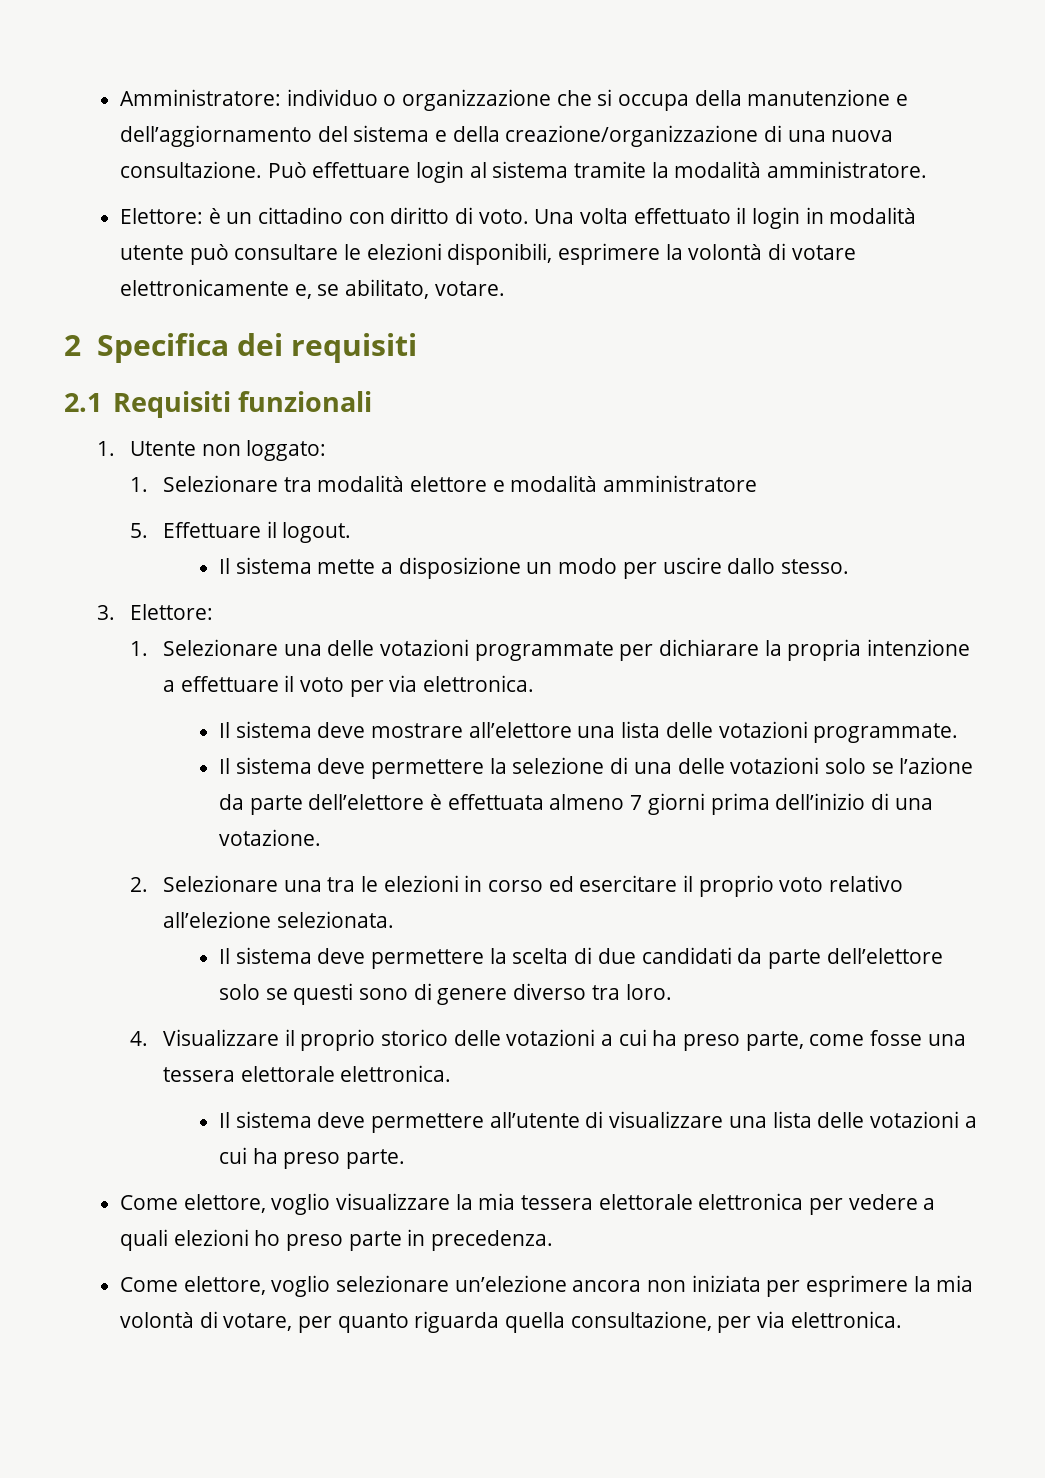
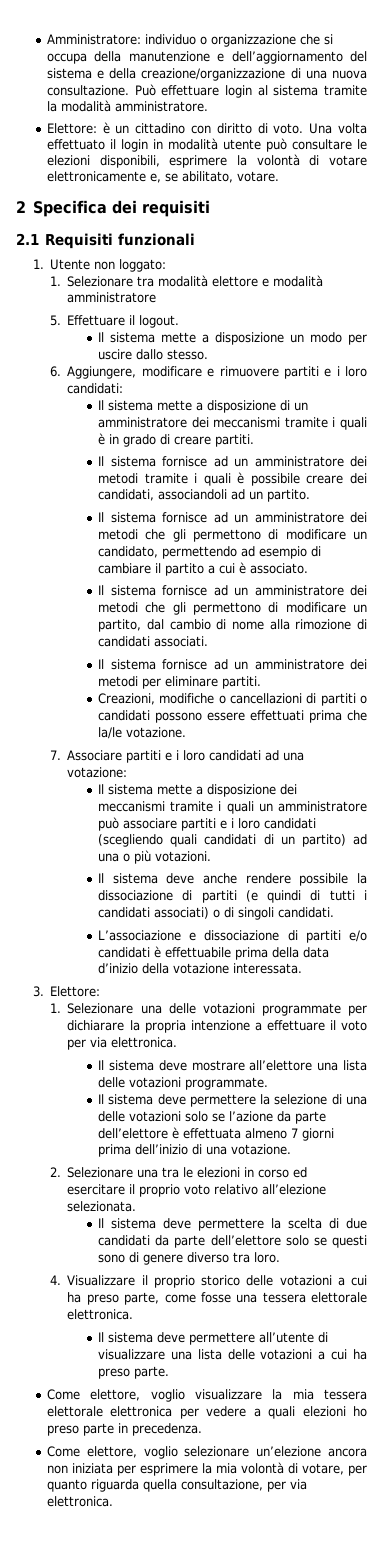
+ 6. Aggiungere, modificare e rimuovere partiti e i loro candidati:
+ Il sistema mette a disposizione di un amministratore dei meccanismi tramite i quali è in grado di creare partiti.
+ Il sistema fornisce ad un amministratore dei metodi tramite i quali è possibile creare dei candidati, associandoli ad un partito.
+ Il sistema fornisce ad un amministratore dei metodi che gli permettono di modificare un candidato, permettendo ad esempio di cambiare il partito a cui è associato.
+ Il sistema fornisce ad un amministratore dei metodi che gli permettono di modificare un partito, dal cambio di nome alla rimozione di candidati associati.
+ Il sistema fornisce ad un amministratore dei metodi per eliminare partiti.
+ Creazioni, modifiche o cancellazioni di partiti o candidati possono essere effettuati prima che la/le votazione.
+ 7. Associare partiti e i loro candidati ad una votazione:
+ Il sistema mette a disposizione dei meccanismi tramite i quali un amministratore può associare partiti e i loro candidati (scegliendo quali candidati di un partito) ad una o più votazioni.
+ Il sistema deve anche rendere possibile la dissociazione di partiti (e quindi di tutti i candidati associati) o di singoli candidati.
+ L’associazione e dissociazione di partiti e/o candidati è effettuabile prima della data d’inizio della votazione interessata.

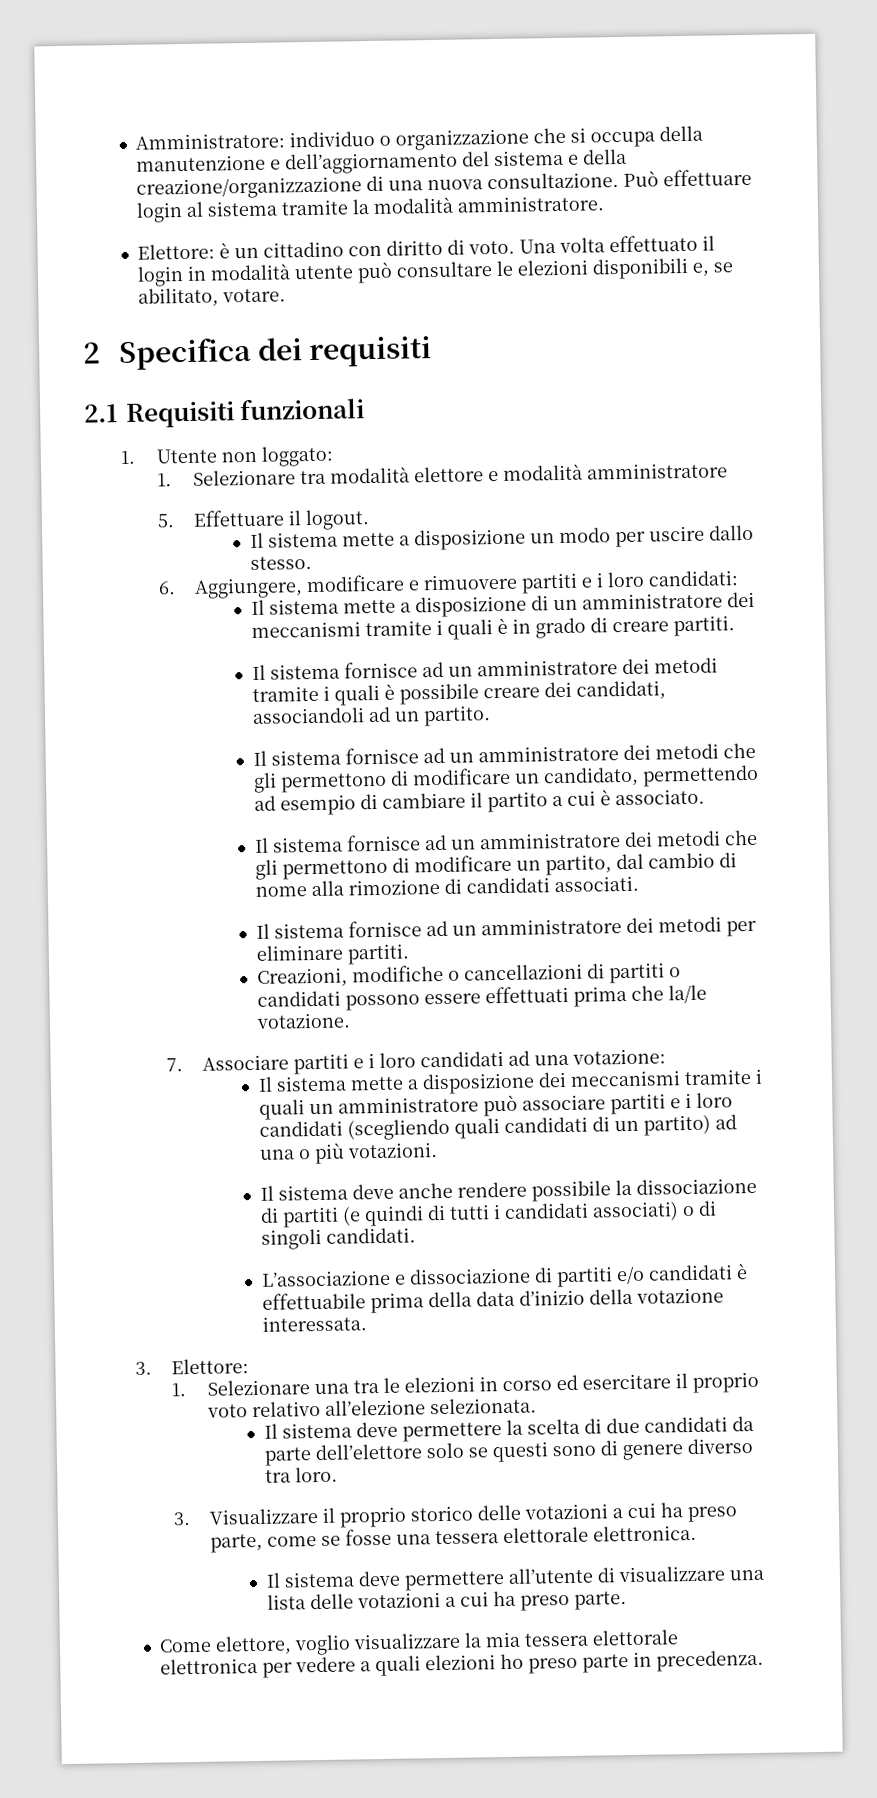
- Una volta effettuato il login in modalità utente può consultare le elezioni disponibili, esprimere la volontà di votare elettronicamente e, se abilitato, votare.
+ Una volta effettuato il login in modalità utente può consultare le elezioni disponibili e, se abilitato, votare.
- 1. Selezionare una delle votazioni programmate per dichiarare la propria intenzione a effettuare il voto per via elettronica.
- Il sistema deve mostrare all’elettore una lista delle votazioni programmate.
- Il sistema deve permettere la selezione di una delle votazioni solo se l’azione da parte dell’elettore è effettuata almeno 7 giorni prima dell’inizio di una votazione.
- 2. Selezionare una tra le elezioni in corso ed esercitare il proprio voto relativo all’elezione selezionata.
+ 1. Selezionare una tra le elezioni in corso ed esercitare il proprio voto relativo all’elezione selezionata.
- 4. Visualizzare il proprio storico delle votazioni a cui ha preso parte, come fosse una tessera elettorale elettronica.
+ 3. Visualizzare il proprio storico delle votazioni a cui ha preso parte, come se fosse una tessera elettorale elettronica.
- Come elettore, voglio selezionare un’elezione ancora non iniziata per esprimere la mia volontà di votare, per quanto riguarda quella consultazione, per via elettronica.

